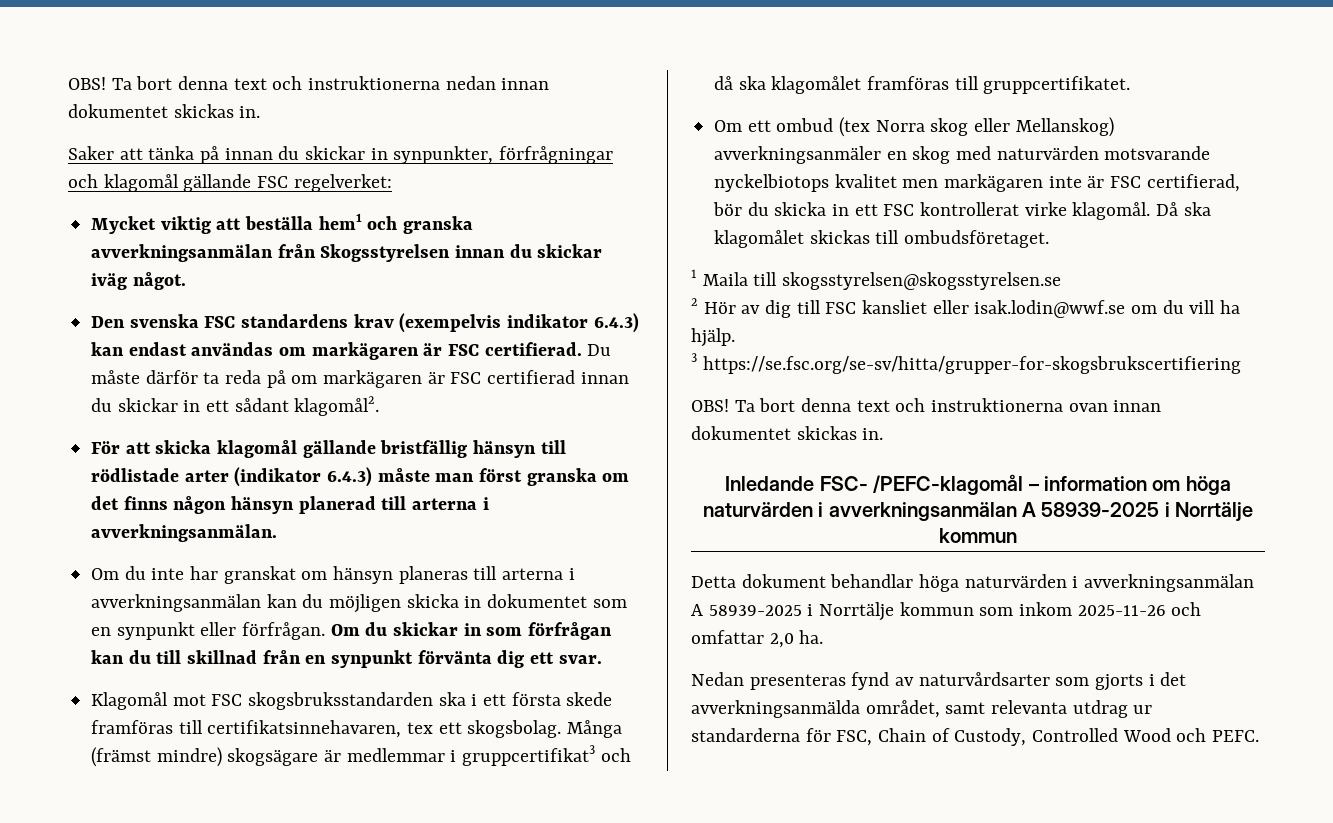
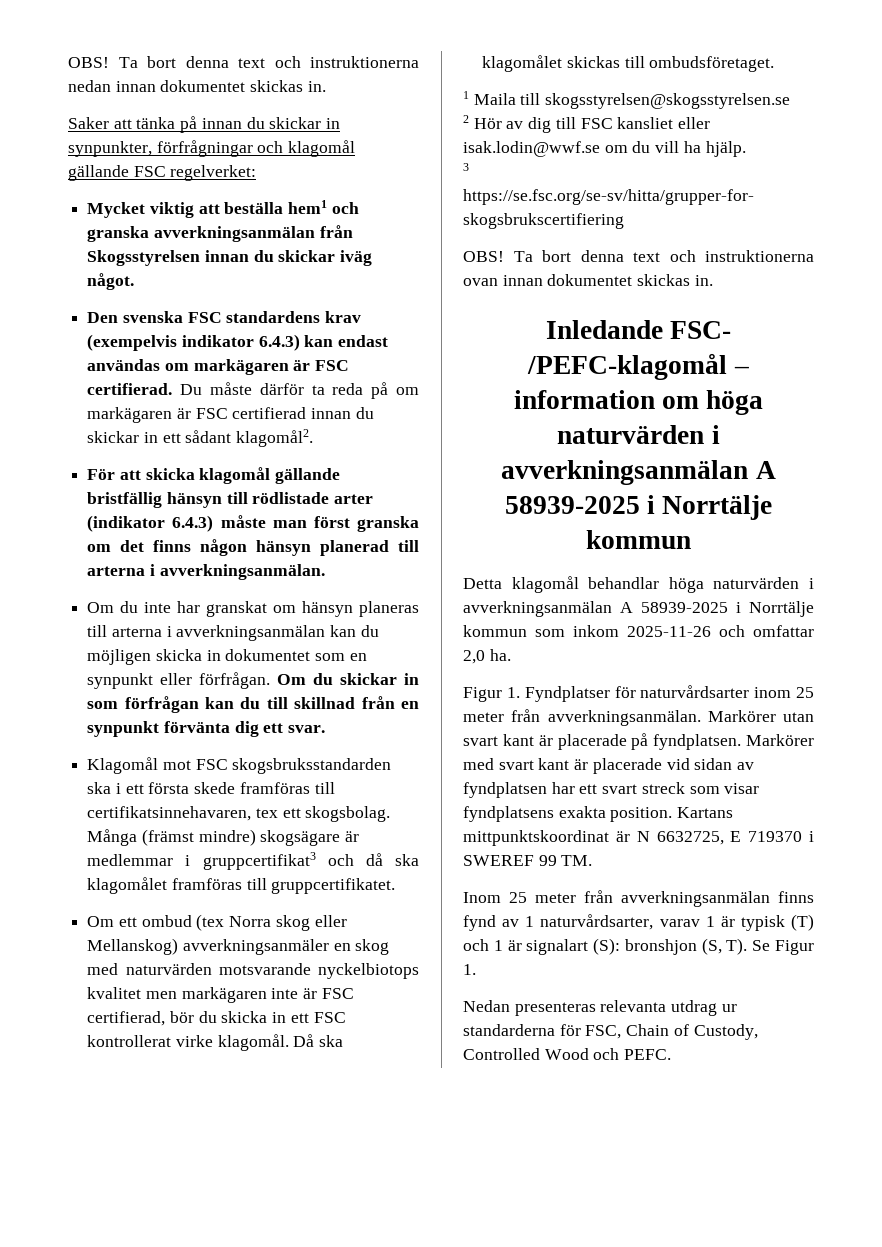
- Detta dokument behandlar höga naturvärden i avverkningsanmälan A 58939-2025 i Norrtälje kommun som inkom 2025-11-26 och omfattar 2,0 ha.
+ Detta klagomål behandlar höga naturvärden i avverkningsanmälan A 58939-2025 i Norrtälje kommun som inkom 2025-11-26 och omfattar 2,0 ha.
- Nedan presenteras fynd av naturvårdsarter som gjorts i det avverkningsanmälda området, samt relevanta utdrag ur standarderna för FSC, Chain of Custody, Controlled Wood och PEFC.
+ Figur 1. Fyndplatser för naturvårdsarter inom 25 meter från avverkningsanmälan. Markörer utan svart kant är placerade på fyndplatsen. Markörer med svart kant är placerade vid sidan av fyndplatsen har ett svart streck som visar fyndplatsens exakta position. Kartans mittpunktskoordinat är N 6632725, E 719370 i SWEREF 99 TM.
+ Inom 25 meter från avverkningsanmälan finns fynd av 1 naturvårdsarter, varav 1 är typisk (T) och 1 är signalart (S): bronshjon (S, T). Se Figur 1.
+ Nedan presenteras relevanta utdrag ur standarderna för FSC, Chain of Custody, Controlled Wood och PEFC.

